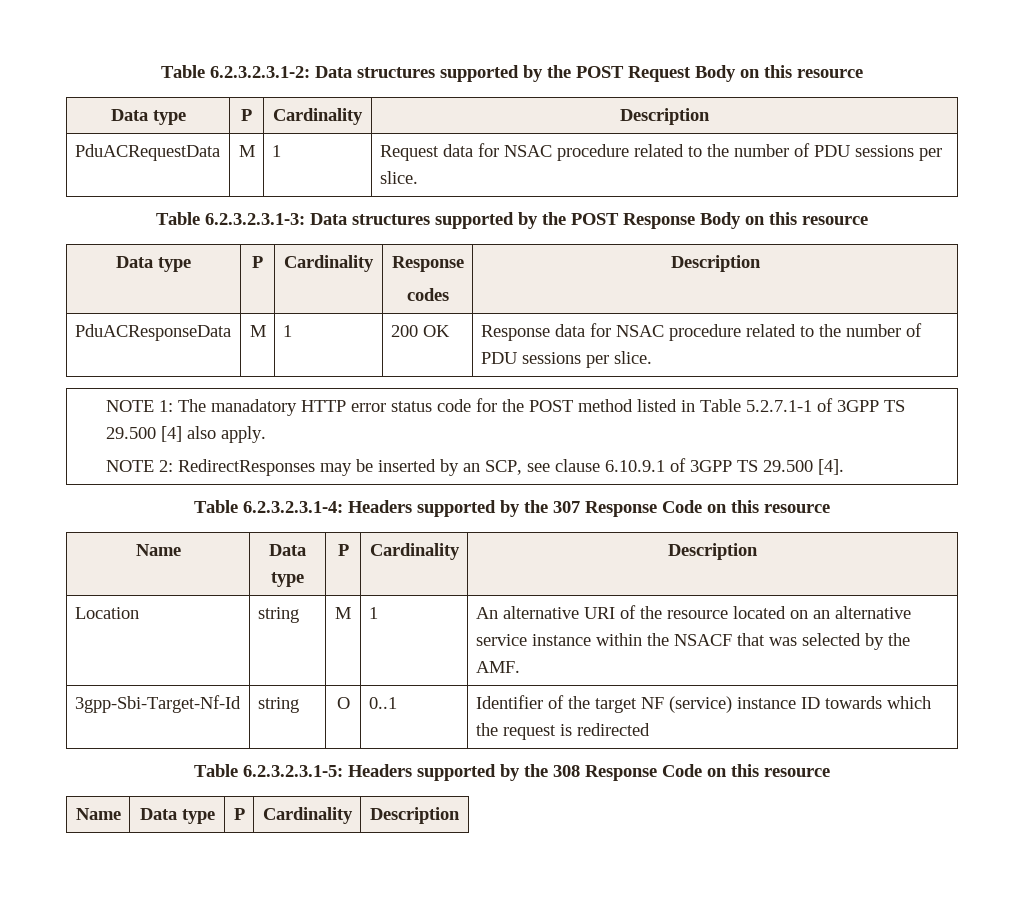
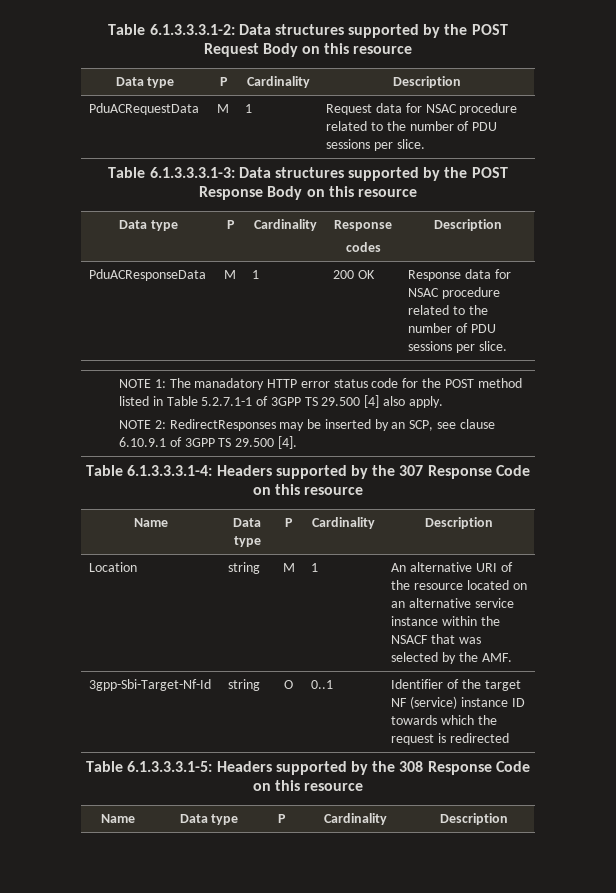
- Table 6.2.3.2.3.1-2: Data structures supported by the POST Request Body on this resource
+ Table 6.1.3.3.3.1-2: Data structures supported by the POST Request Body on this resource
- Table 6.2.3.2.3.1-3: Data structures supported by the POST Response Body on this resource
+ Table 6.1.3.3.3.1-3: Data structures supported by the POST Response Body on this resource
- Table 6.2.3.2.3.1-4: Headers supported by the 307 Response Code on this resource
+ Table 6.1.3.3.3.1-4: Headers supported by the 307 Response Code on this resource
- Table 6.2.3.2.3.1-5: Headers supported by the 308 Response Code on this resource
+ Table 6.1.3.3.3.1-5: Headers supported by the 308 Response Code on this resource

